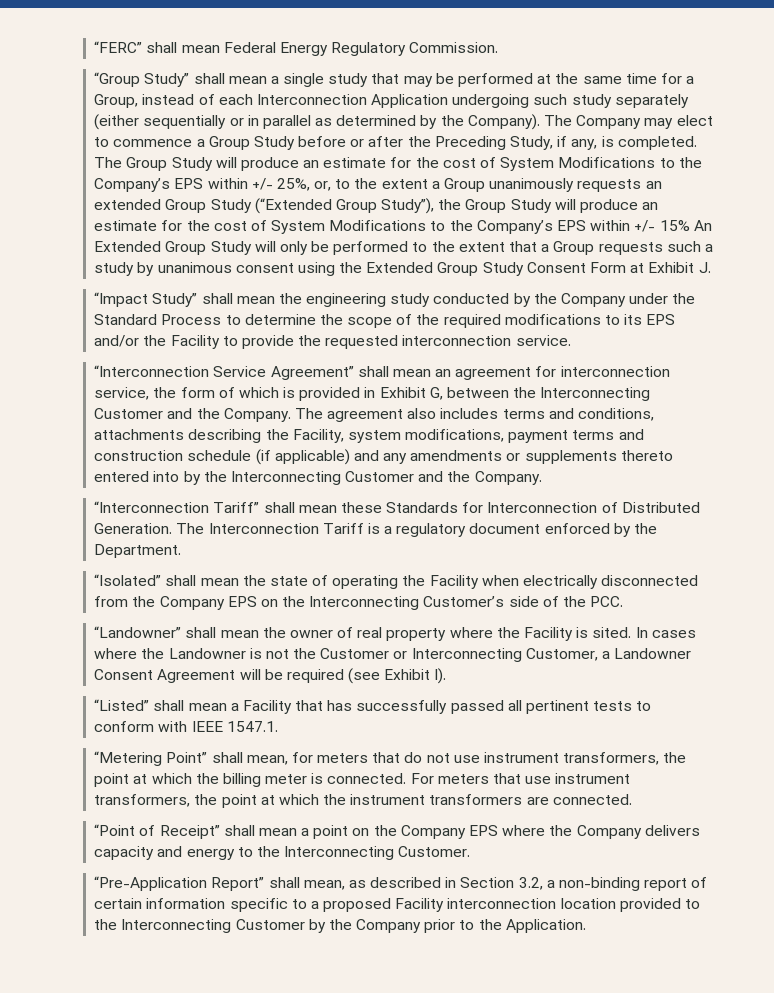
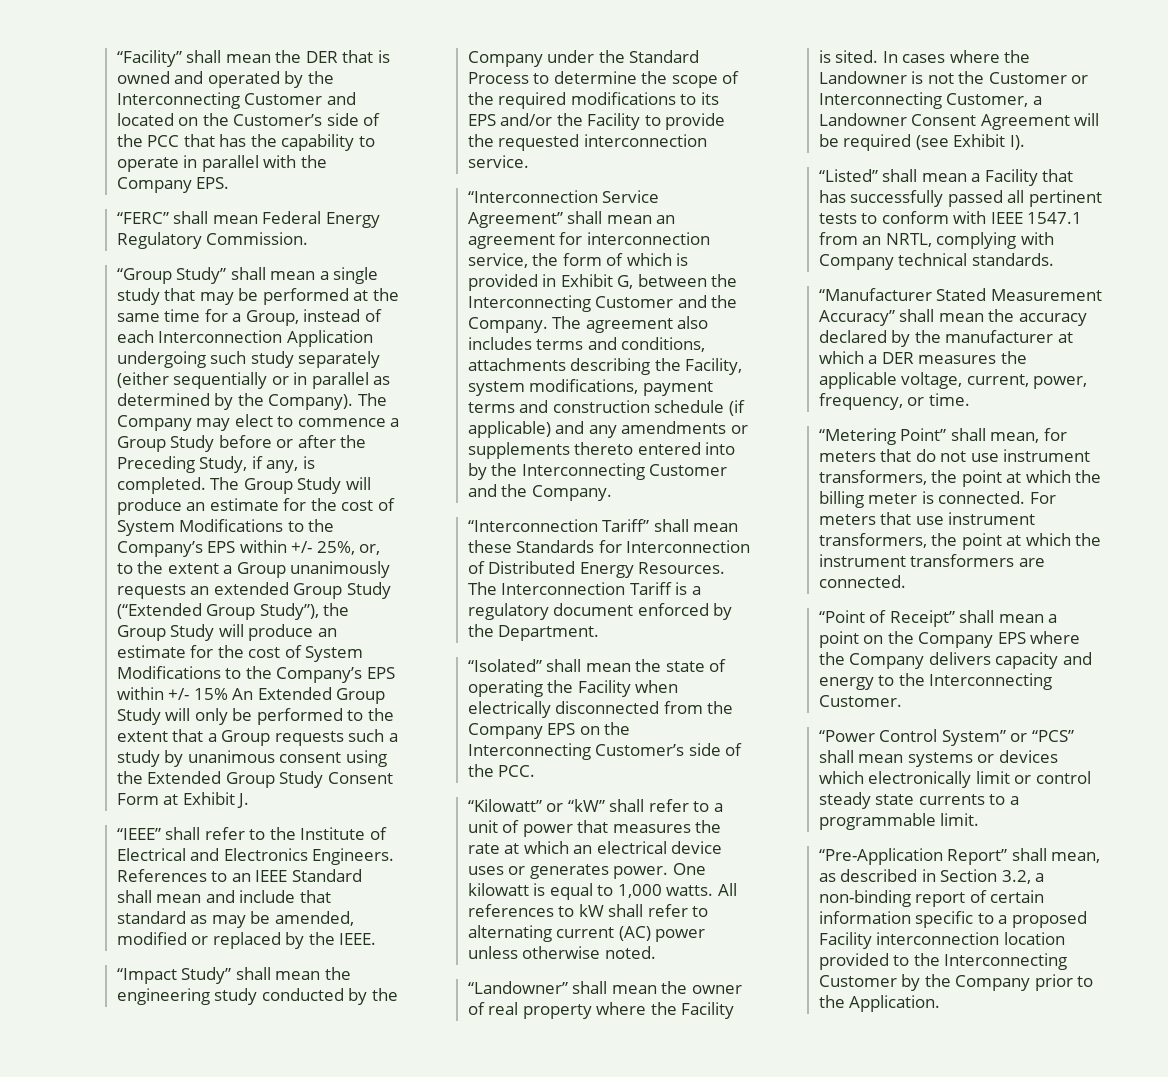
+ “Facility” shall mean the DER that is owned and operated by the Interconnecting Customer and located on the Customer’s side of the PCC that has the capability to operate in parallel with the Company EPS.
+ “IEEE” shall refer to the Institute of Electrical and Electronics Engineers. References to an IEEE Standard shall mean and include that standard as may be amended, modified or replaced by the IEEE.
- “Interconnection Tariff” shall mean these Standards for Interconnection of Distributed Generation.
+ “Interconnection Tariff” shall mean these Standards for Interconnection of Distributed Energy Resources.
+ “Kilowatt” or “kW” shall refer to a unit of power that measures the rate at which an electrical device uses or generates power. One kilowatt is equal to 1,000 watts. All references to kW shall refer to alternating current (AC) power unless otherwise noted.
- “Listed” shall mean a Facility that has successfully passed all pertinent tests to conform with IEEE 1547.1.
+ “Listed” shall mean a Facility that has successfully passed all pertinent tests to conform with IEEE 1547.1 from an NRTL, complying with Company technical standards.
+ “Manufacturer Stated Measurement Accuracy” shall mean the accuracy declared by the manufacturer at which a DER measures the applicable voltage, current, power, frequency, or time.
+ “Power Control System” or “PCS” shall mean systems or devices which electronically limit or control steady state currents to a programmable limit.

